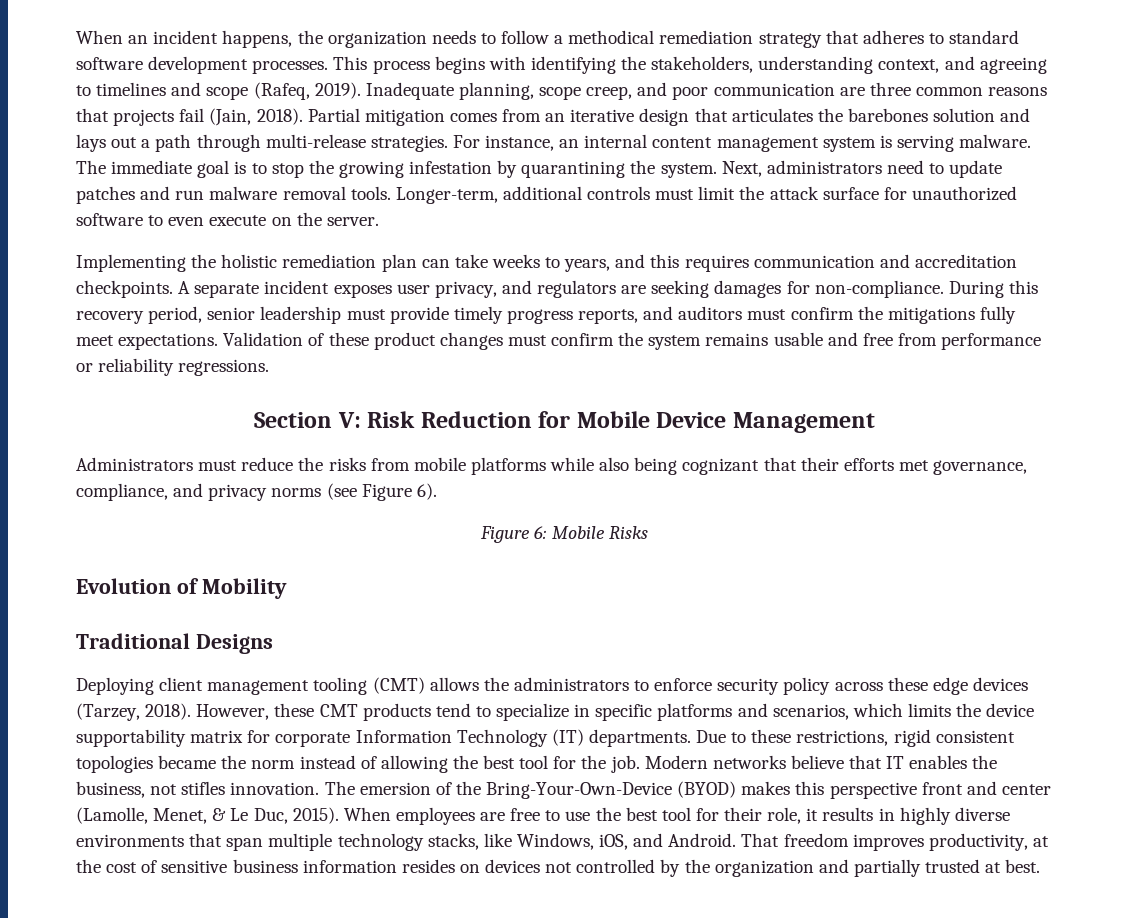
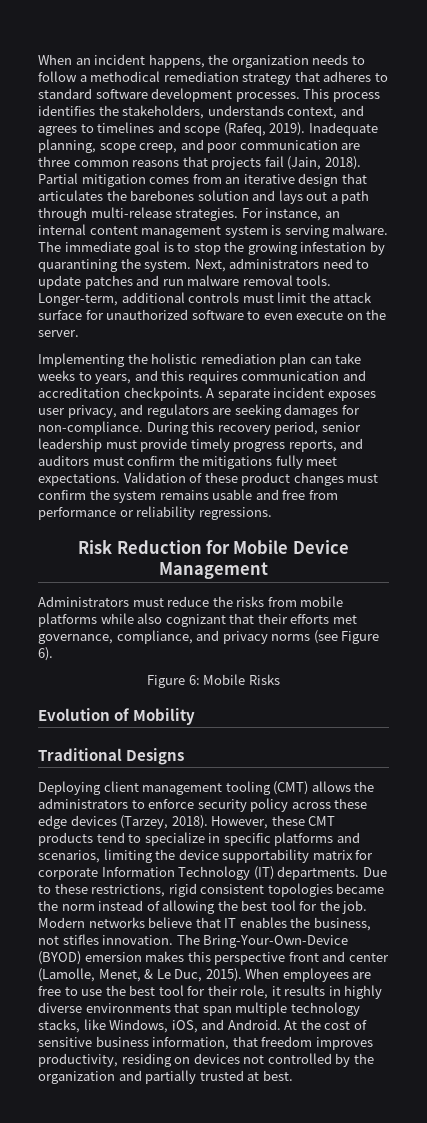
- This process begins with identifying the stakeholders, understanding context, and agreeing to timelines and scope (Rafeq, 2019).
+ This process identifies the stakeholders, understands context, and agrees to timelines and scope (Rafeq, 2019).
- Section V: Risk Reduction for Mobile Device Management
+ Risk Reduction for Mobile Device Management
- Administrators must reduce the risks from mobile platforms while also being cognizant that their efforts met governance, compliance, and privacy norms (see Figure 6).
+ Administrators must reduce the risks from mobile platforms while also cognizant that their efforts met governance, compliance, and privacy norms (see Figure 6).
- However, these CMT products tend to specialize in specific platforms and scenarios, which limits the device supportability matrix for corporate Information Technology (IT) departments.
+ However, these CMT products tend to specialize in specific platforms and scenarios, limiting the device supportability matrix for corporate Information Technology (IT) departments.
- The emersion of the Bring-Your-Own-Device (BYOD) makes this perspective front and center (Lamolle, Menet, & Le Duc, 2015).
+ The Bring-Your-Own-Device (BYOD) emersion makes this perspective front and center (Lamolle, Menet, & Le Duc, 2015).
- That freedom improves productivity, at the cost of sensitive business information resides on devices not controlled by the organization and partially trusted at best.
+ At the cost of sensitive business information, that freedom improves productivity, residing on devices not controlled by the organization and partially trusted at best.

